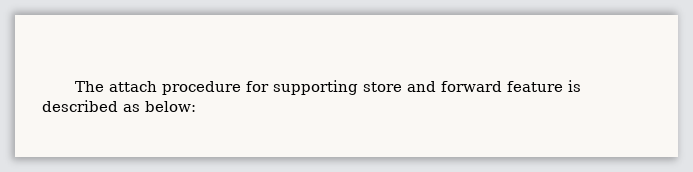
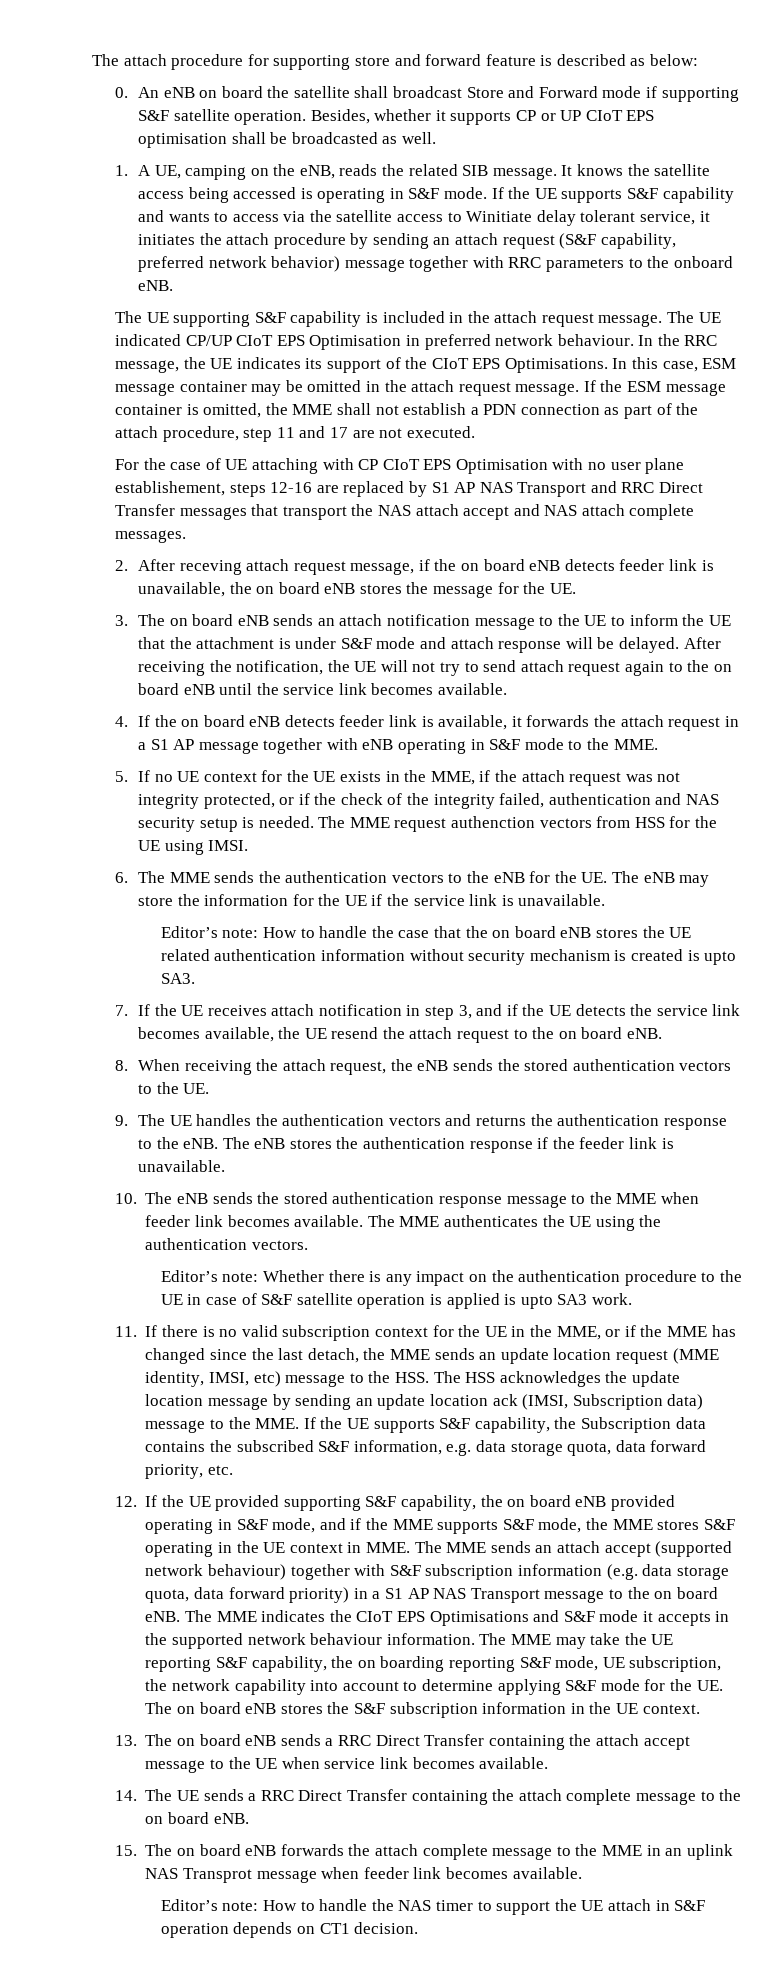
+ 0. An eNB on board the satellite shall broadcast Store and Forward mode if supporting S&F satellite operation. Besides, whether it supports CP or UP CIoT EPS optimisation shall be broadcasted as well.
+ 1. A UE, camping on the eNB, reads the related SIB message. It knows the satellite access being accessed is operating in S&F mode. If the UE supports S&F capability and wants to access via the satellite access to Winitiate delay tolerant service, it initiates the attach procedure by sending an attach request (S&F capability, preferred network behavior) message together with RRC parameters to the onboard eNB.
+ The UE supporting S&F capability is included in the attach request message. The UE indicated CP/UP CIoT EPS Optimisation in preferred network behaviour. In the RRC message, the UE indicates its support of the CIoT EPS Optimisations. In this case, ESM message container may be omitted in the attach request message. If the ESM message container is omitted, the MME shall not establish a PDN connection as part of the attach procedure, step 11 and 17 are not executed.
+ For the case of UE attaching with CP CIoT EPS Optimisation with no user plane establishement, steps 12-16 are replaced by S1 AP NAS Transport and RRC Direct Transfer messages that transport the NAS attach accept and NAS attach complete messages.
+ 2. After receving attach request message, if the on board eNB detects feeder link is unavailable, the on board eNB stores the message for the UE.
+ 3. The on board eNB sends an attach notification message to the UE to inform the UE that the attachment is under S&F mode and attach response will be delayed. After receiving the notification, the UE will not try to send attach request again to the on board eNB until the service link becomes available.
+ 4. If the on board eNB detects feeder link is available, it forwards the attach request in a S1 AP message together with eNB operating in S&F mode to the MME.
+ 5. If no UE context for the UE exists in the MME, if the attach request was not integrity protected, or if the check of the integrity failed, authentication and NAS security setup is needed. The MME request authenction vectors from HSS for the UE using IMSI.
+ 6. The MME sends the authentication vectors to the eNB for the UE. The eNB may store the information for the UE if the service link is unavailable.
+ Editor’s note: How to handle the case that the on board eNB stores the UE related authentication information without security mechanism is created is upto SA3.
+ 7. If the UE receives attach notification in step 3, and if the UE detects the service link becomes available, the UE resend the attach request to the on board eNB.
+ 8. When receiving the attach request, the eNB sends the stored authentication vectors to the UE.
+ 9. The UE handles the authentication vectors and returns the authentication response to the eNB. The eNB stores the authentication response if the feeder link is unavailable.
+ 10. The eNB sends the stored authentication response message to the MME when feeder link becomes available. The MME authenticates the UE using the authentication vectors.
+ Editor’s note: Whether there is any impact on the authentication procedure to the UE in case of S&F satellite operation is applied is upto SA3 work.
+ 11. If there is no valid subscription context for the UE in the MME, or if the MME has changed since the last detach, the MME sends an update location request (MME identity, IMSI, etc) message to the HSS. The HSS acknowledges the update location message by sending an update location ack (IMSI, Subscription data) message to the MME. If the UE supports S&F capability, the Subscription data contains the subscribed S&F information, e.g. data storage quota, data forward priority, etc.
+ 12. If the UE provided supporting S&F capability, the on board eNB provided operating in S&F mode, and if the MME supports S&F mode, the MME stores S&F operating in the UE context in MME. The MME sends an attach accept (supported network behaviour) together with S&F subscription information (e.g. data storage quota, data forward priority) in a S1 AP NAS Transport message to the on board eNB. The MME indicates the CIoT EPS Optimisations and S&F mode it accepts in the supported network behaviour information. The MME may take the UE reporting S&F capability, the on boarding reporting S&F mode, UE subscription, the network capability into account to determine applying S&F mode for the UE. The on board eNB stores the S&F subscription information in the UE context.
+ 13. The on board eNB sends a RRC Direct Transfer containing the attach accept message to the UE when service link becomes available.
+ 14. The UE sends a RRC Direct Transfer containing the attach complete message to the on board eNB.
+ 15. The on board eNB forwards the attach complete message to the MME in an uplink NAS Transprot message when feeder link becomes available.
+ Editor’s note: How to handle the NAS timer to support the UE attach in S&F operation depends on CT1 decision.

